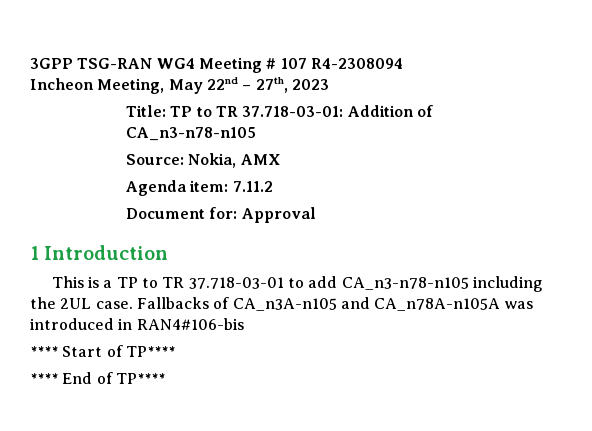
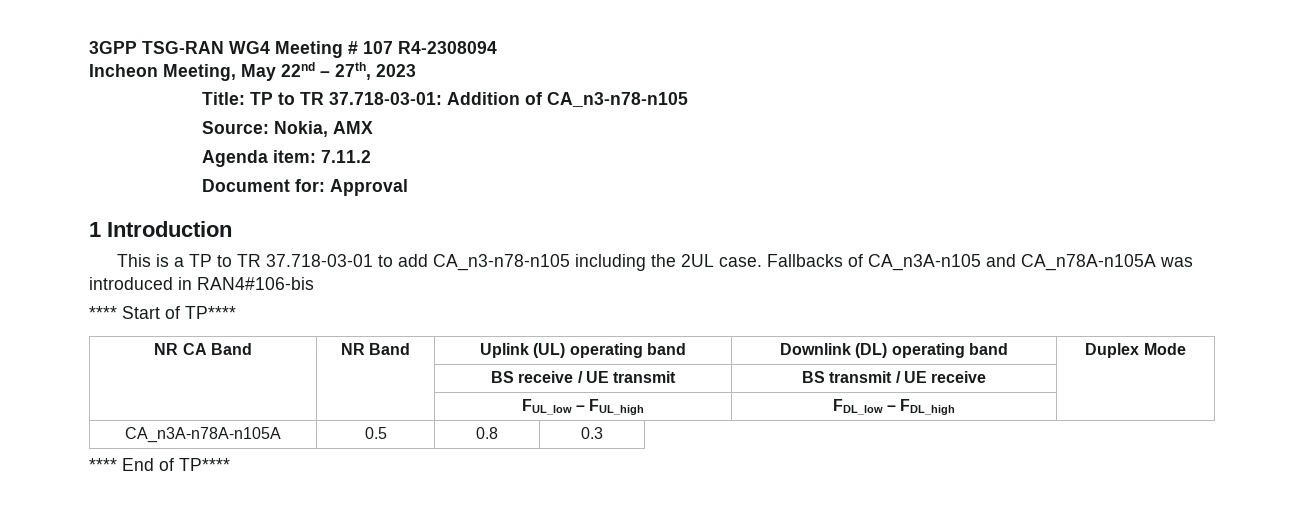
+ NR CA Band | NR Band | Uplink (UL) operating band | Downlink (DL) operating band | Duplex Mode
+ | | BS receive / UE transmit | BS transmit / UE receive |
+ | | FUL_low – FUL_high | FDL_low – FDL_high |
+ CA_n3A-n78A-n105A | 0.5 | 0.8 | 0.3

